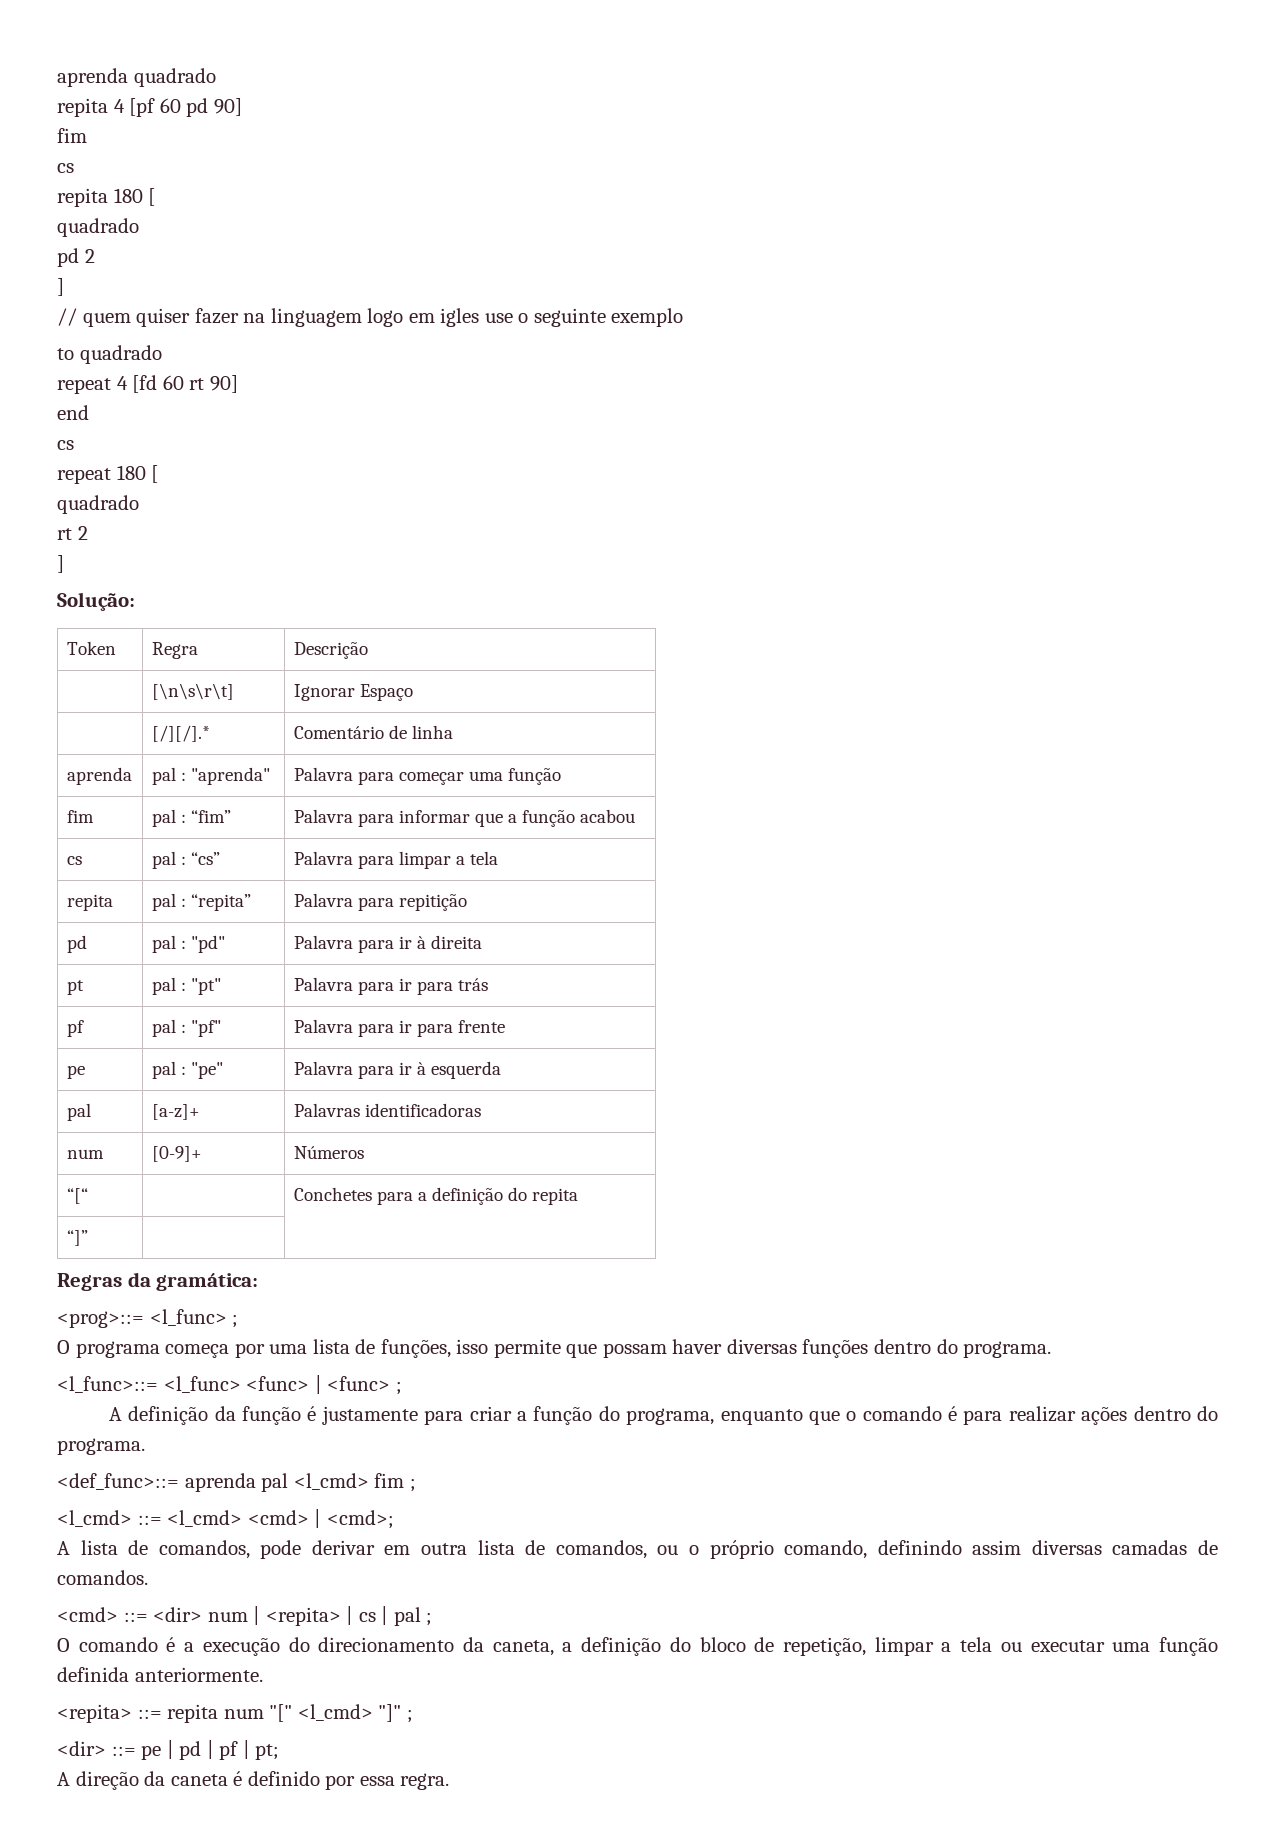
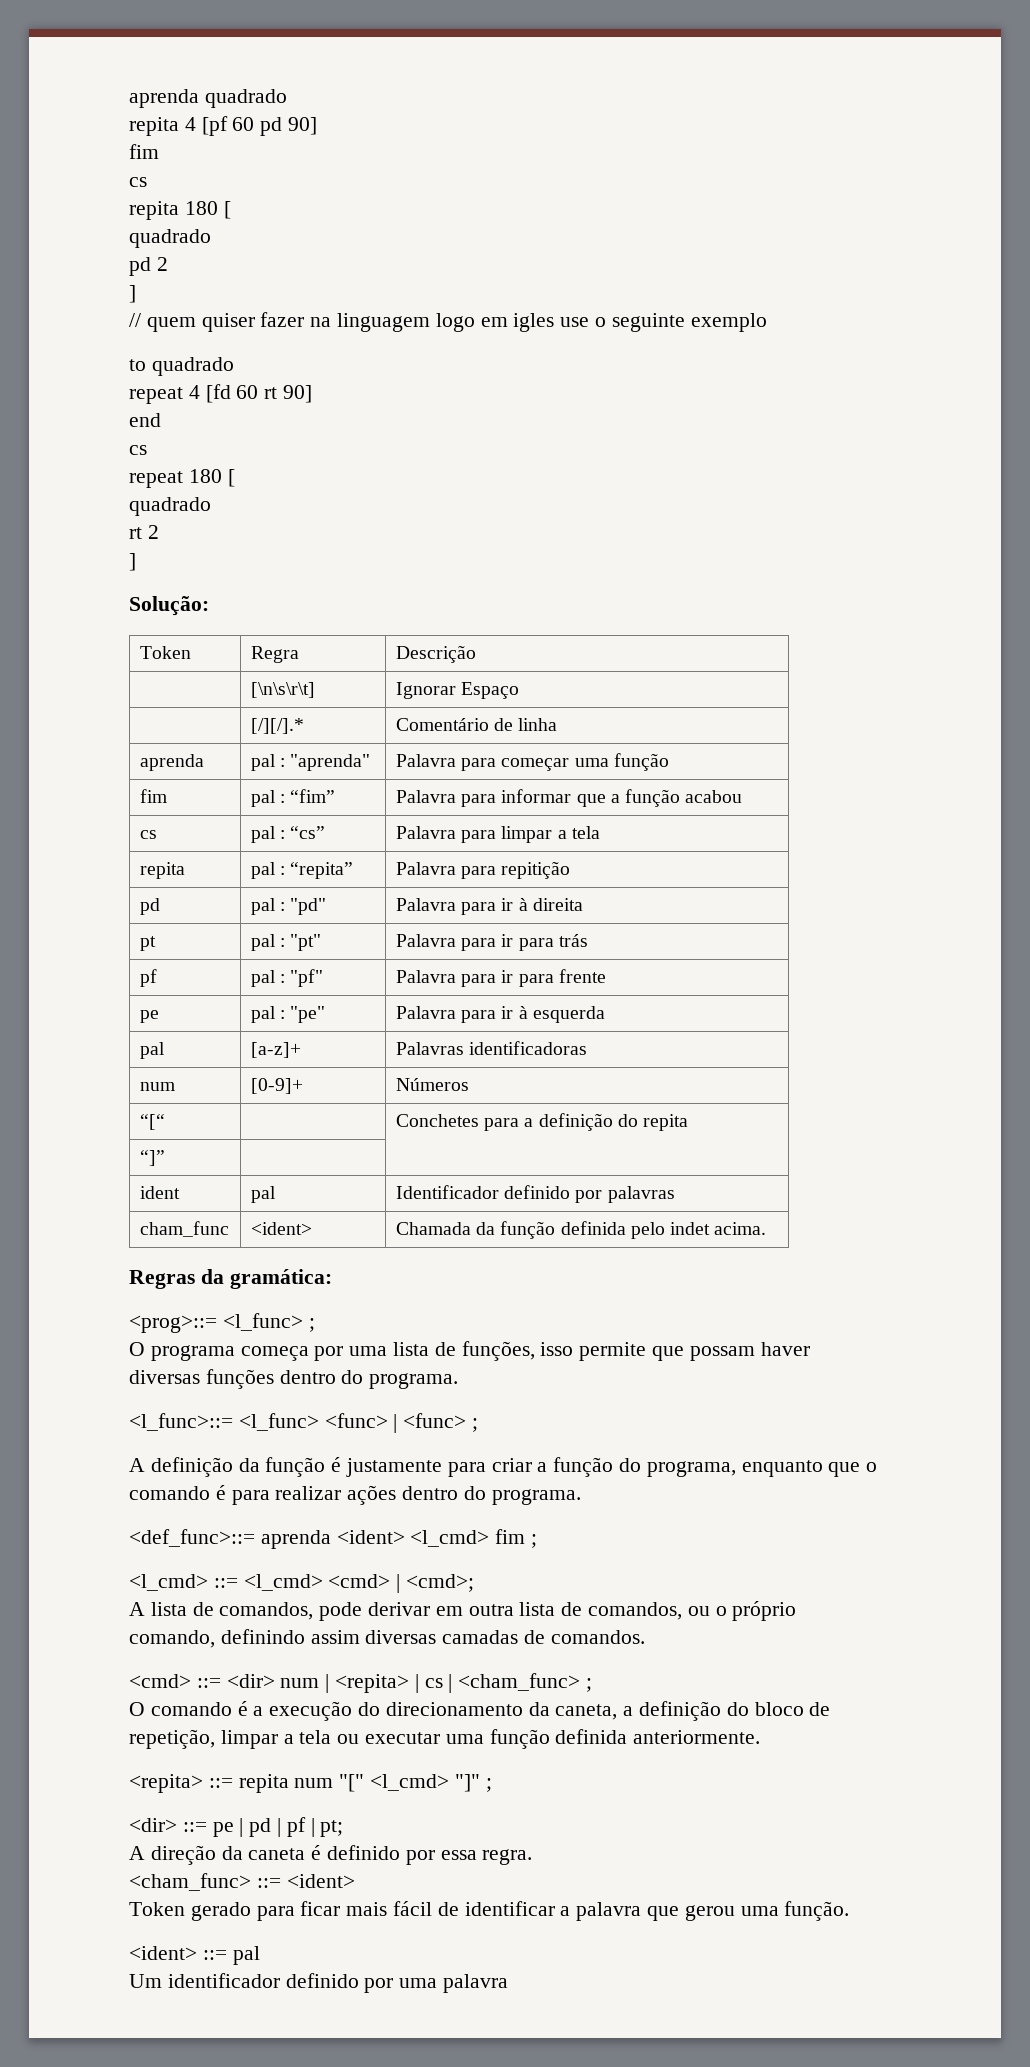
+ ident | pal | Identificador definido por palavras
+ cham_func | <ident> | Chamada da função definida pelo indet acima.
- <def_func>::= aprenda pal <l_cmd> fim ;
+ <def_func>::= aprenda <ident> <l_cmd> fim ;
- <cmd> ::= <dir> num | <repita> | cs | pal ;
+ <cmd> ::= <dir> num | <repita> | cs | <cham_func> ;
+ <cham_func> ::= <ident>
+ Token gerado para ficar mais fácil de identificar a palavra que gerou uma função.
+ <ident> ::= pal
+ Um identificador definido por uma palavra

